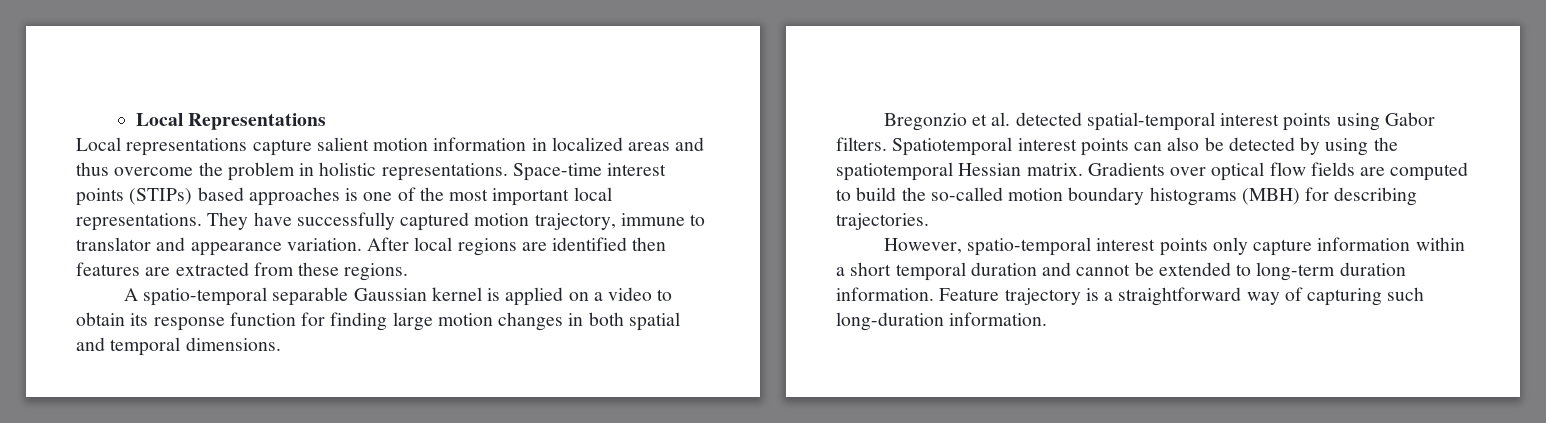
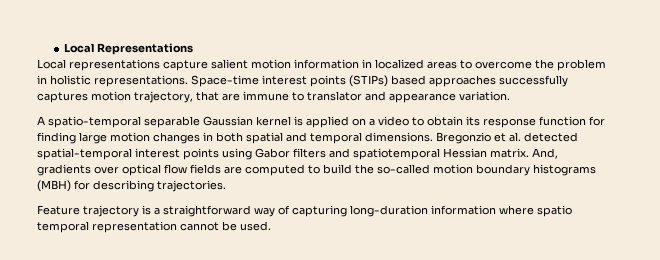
- Local representations capture salient motion information in localized areas and thus overcome the problem in holistic representations.
+ Local representations capture salient motion information in localized areas to overcome the problem in holistic representations.
- Space-time interest points (STIPs) based approaches is one of the most important local representations. They have successfully captured motion trajectory, immune to translator and appearance variation. After local regions are identified then features are extracted from these regions.
+ Space-time interest points (STIPs) based approaches successfully captures motion trajectory, that are immune to translator and appearance variation.
- A spatio-temporal separable Gaussian kernel is applied on a video to obtain its response function for finding large motion changes in both spatial and temporal dimensions.
- Bregonzio et al. detected spatial-temporal interest points using Gabor filters. Spatiotemporal interest points can also be detected by using the spatiotemporal Hessian matrix.
+ A spatio-temporal separable Gaussian kernel is applied on a video to obtain its response function for finding large motion changes in both spatial and temporal dimensions. Bregonzio et al. detected spatial-temporal interest points using Gabor filters and spatiotemporal Hessian matrix.
- Gradients over optical flow fields are computed to build the so-called motion boundary histograms (MBH) for describing trajectories.
+ And, gradients over optical flow fields are computed to build the so-called motion boundary histograms (MBH) for describing trajectories.
- However, spatio-temporal interest points only capture information within a short temporal duration and cannot be extended to long-term duration information. Feature trajectory is a straightforward way of capturing such long-duration information.
+ Feature trajectory is a straightforward way of capturing long-duration information where spatio temporal representation cannot be used.

